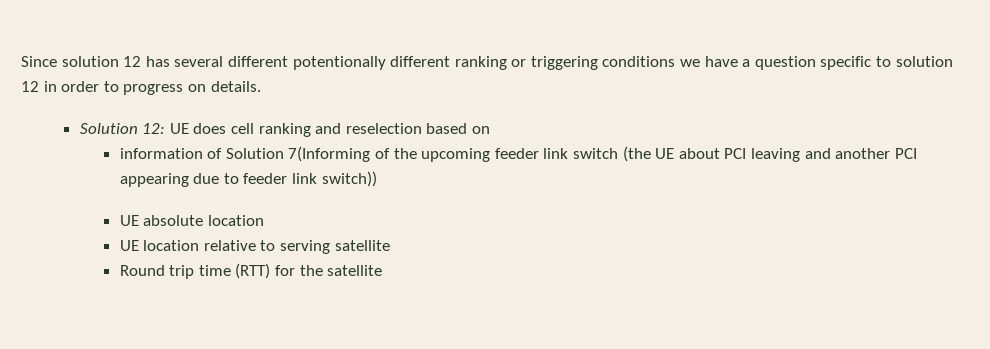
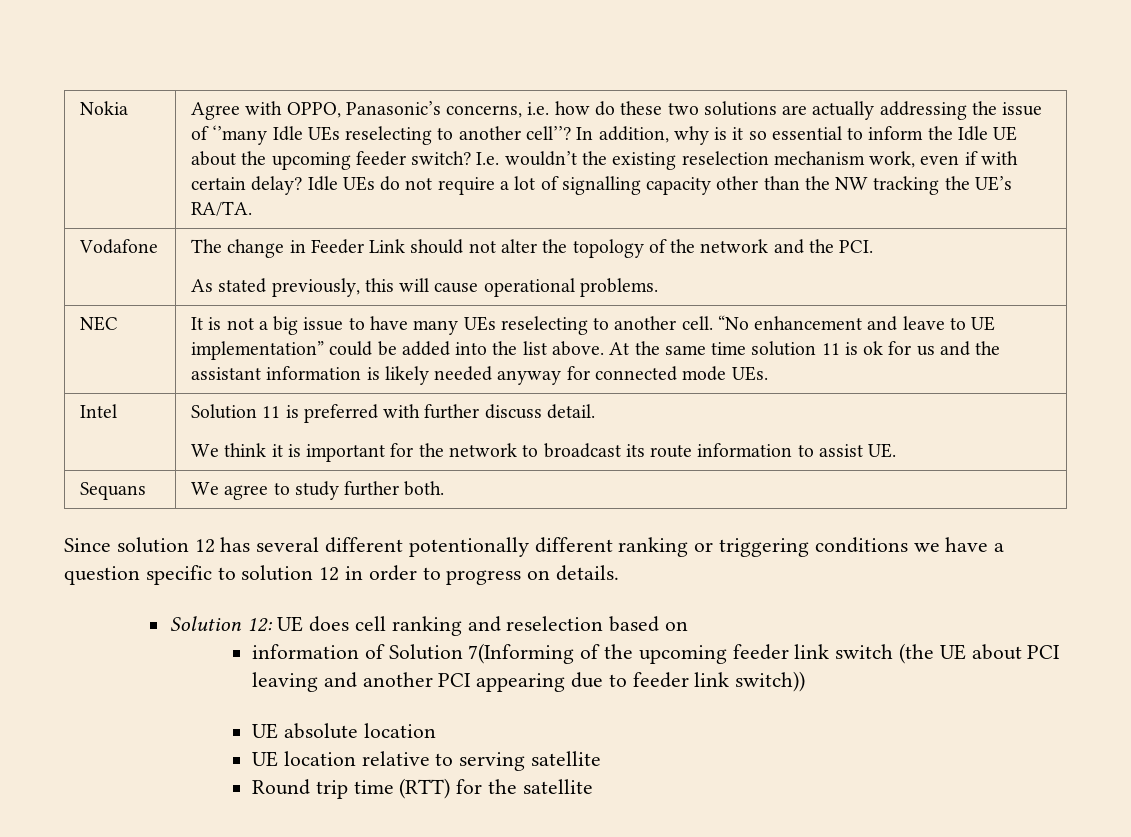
+ Nokia | Agree with OPPO, Panasonic’s concerns, i.e. how do these two solutions are actually addressing the issue of ‘’many Idle UEs reselecting to another cell’’? In addition, why is it so essential to inform the Idle UE about the upcoming feeder switch? I.e. wouldn’t the existing reselection mechanism work, even if with certain delay? Idle UEs do not require a lot of signalling capacity other than the NW tracking the UE’s RA/TA.
+ Vodafone | The change in Feeder Link should not alter the topology of the network and the PCI.
+ As stated previously, this will cause operational problems.
+ NEC | It is not a big issue to have many UEs reselecting to another cell. “No enhancement and leave to UE implementation” could be added into the list above. At the same time solution 11 is ok for us and the assistant information is likely needed anyway for connected mode UEs.
+ Intel | Solution 11 is preferred with further discuss detail.
+ We think it is important for the network to broadcast its route information to assist UE.
+ Sequans | We agree to study further both.

